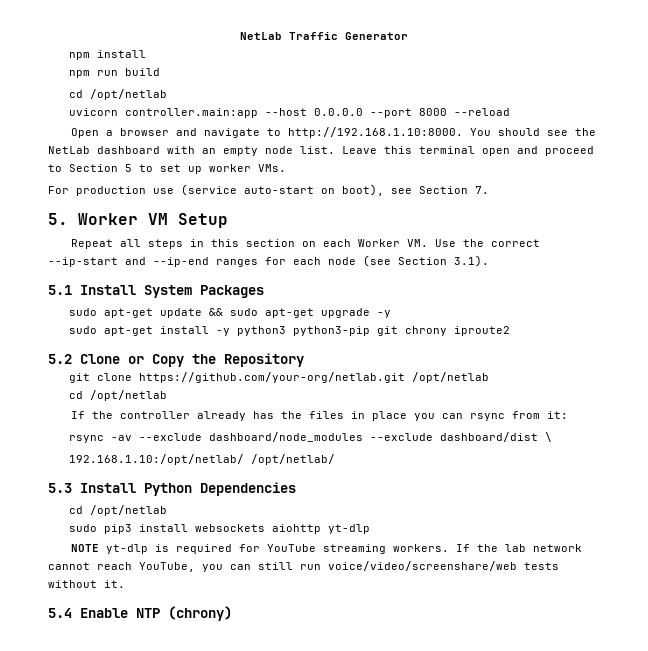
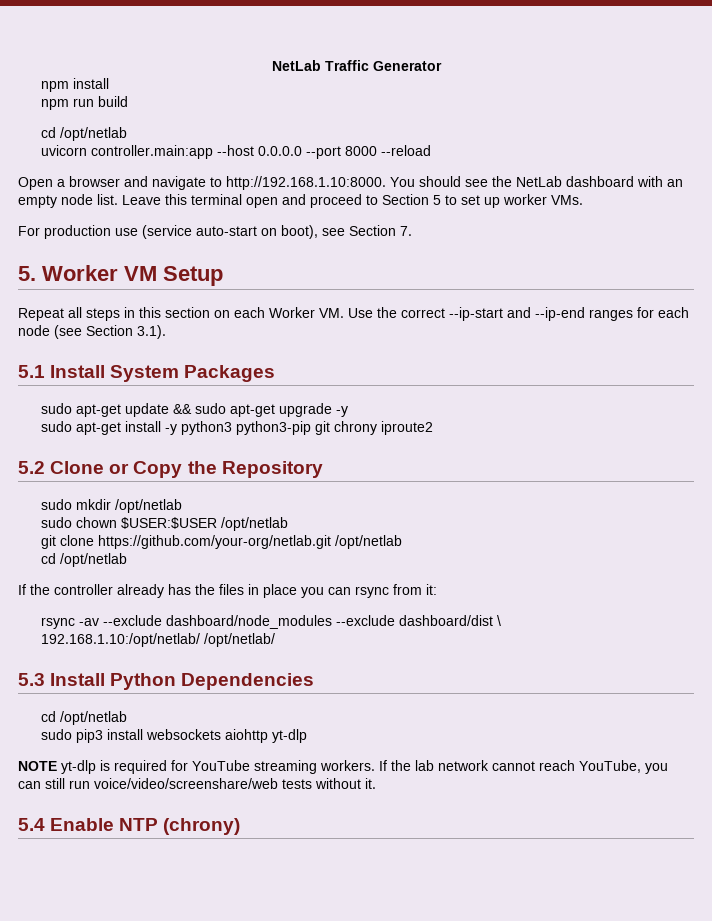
+ sudo mkdir /opt/netlab
+ sudo chown $USER:$USER /opt/netlab

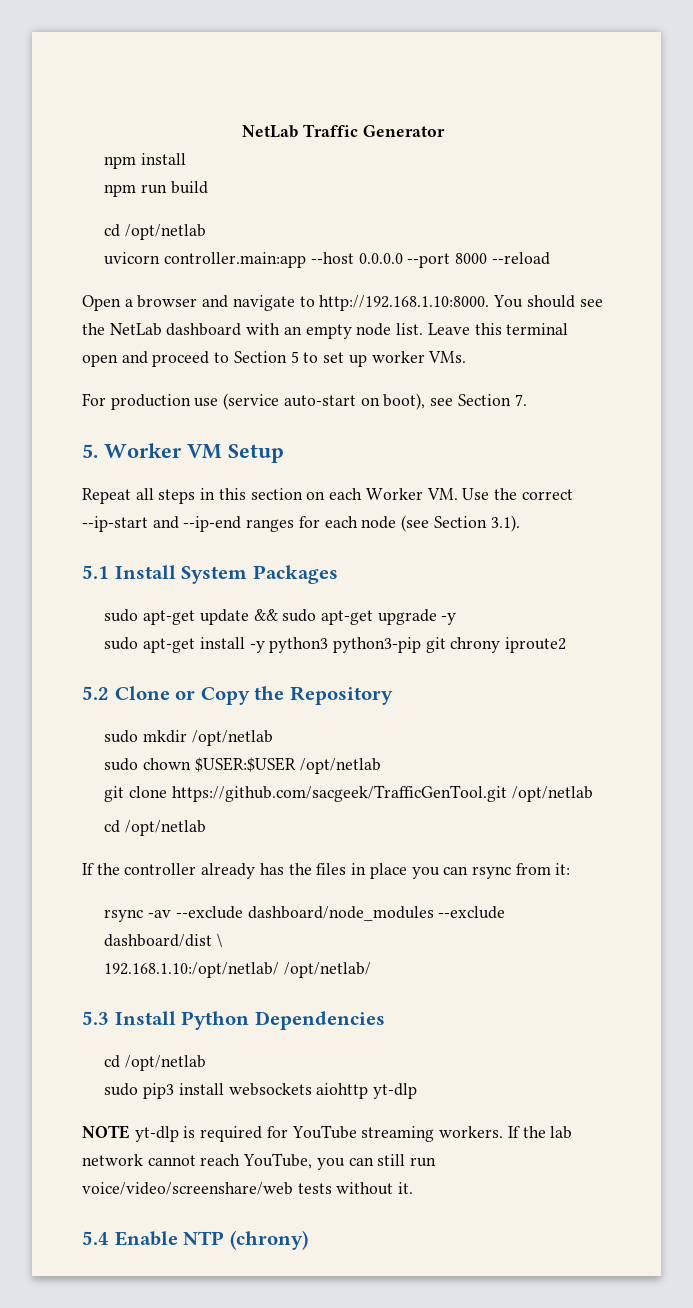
- git clone https://github.com/your-org/netlab.git /opt/netlab
+ git clone https://github.com/sacgeek/TrafficGenTool.git /opt/netlab

